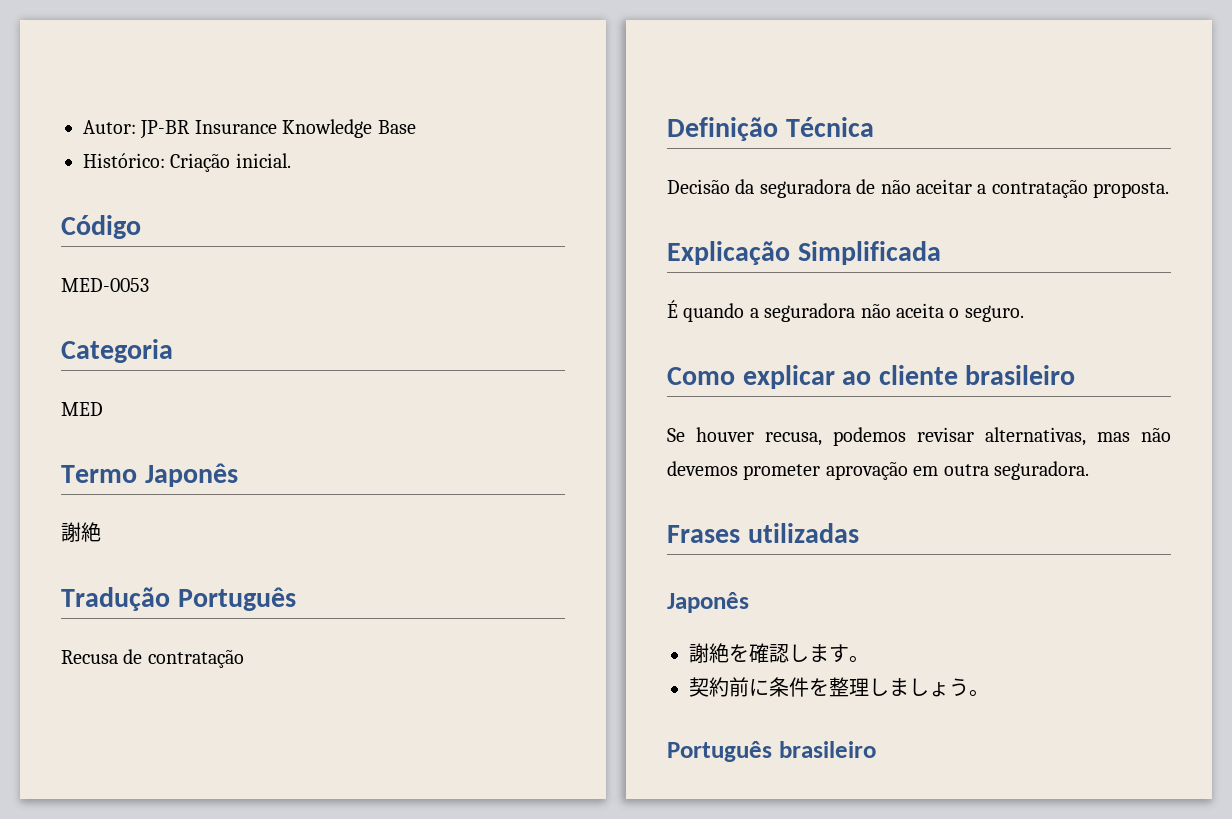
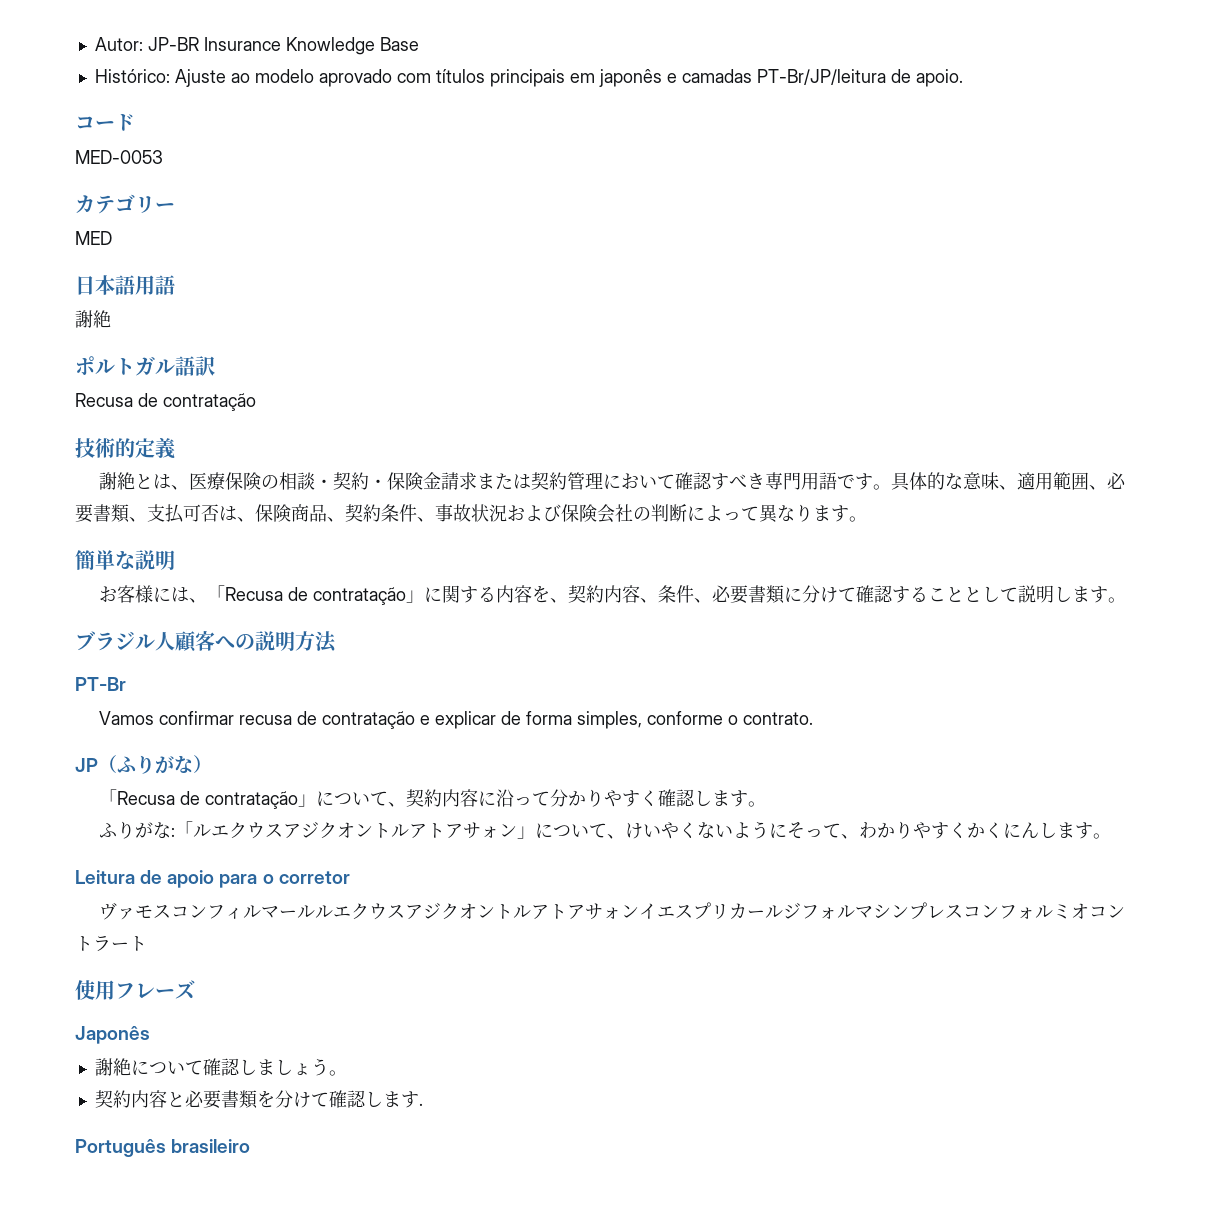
- Histórico: Criação inicial.
- Código
+ Histórico: Ajuste ao modelo aprovado com títulos principais em japonês e camadas PT-Br/JP/leitura de apoio.
+ コード
- Categoria
+ カテゴリー
- Termo Japonês
+ 日本語用語
- Tradução Português
+ ポルトガル語訳
- Definição Técnica
- Decisão da seguradora de não aceitar a contratação proposta.
- Explicação Simplificada
- É quando a seguradora não aceita o seguro.
- Como explicar ao cliente brasileiro
- Se houver recusa, podemos revisar alternativas, mas não devemos prometer aprovação em outra seguradora.
- Frases utilizadas
+ 技術的定義
+ 謝絶とは、医療保険の相談・契約・保険金請求または契約管理において確認すべき専門用語です。具体的な意味、適用範囲、必要書類、支払可否は、保険商品、契約条件、事故状況および保険会社の判断によって異なります。
+ 簡単な説明
+ お客様には、「Recusa de contratação」に関する内容を、契約内容、条件、必要書類に分けて確認することとして説明します。
+ ブラジル人顧客への説明方法
+ PT-Br
+ Vamos confirmar recusa de contratação e explicar de forma simples, conforme o contrato.
+ JP（ふりがな）
+ 「Recusa de contratação」について、契約内容に沿って分かりやすく確認します。
+ ふりがな:「ルエクウスアジクオントルアトアサォン」について、けいやくないようにそって、わかりやすくかくにんします。
+ Leitura de apoio para o corretor
+ ヴァモスコンフィルマールルエクウスアジクオントルアトアサォンイエスプリカールジフォルマシンプレスコンフォルミオコントラート
+ 使用フレーズ
  Japonês
- 謝絶を確認します。
- 契約前に条件を整理しましょう。
+ 謝絶について確認しましょう。
+ 契約内容と必要書類を分けて確認します.

